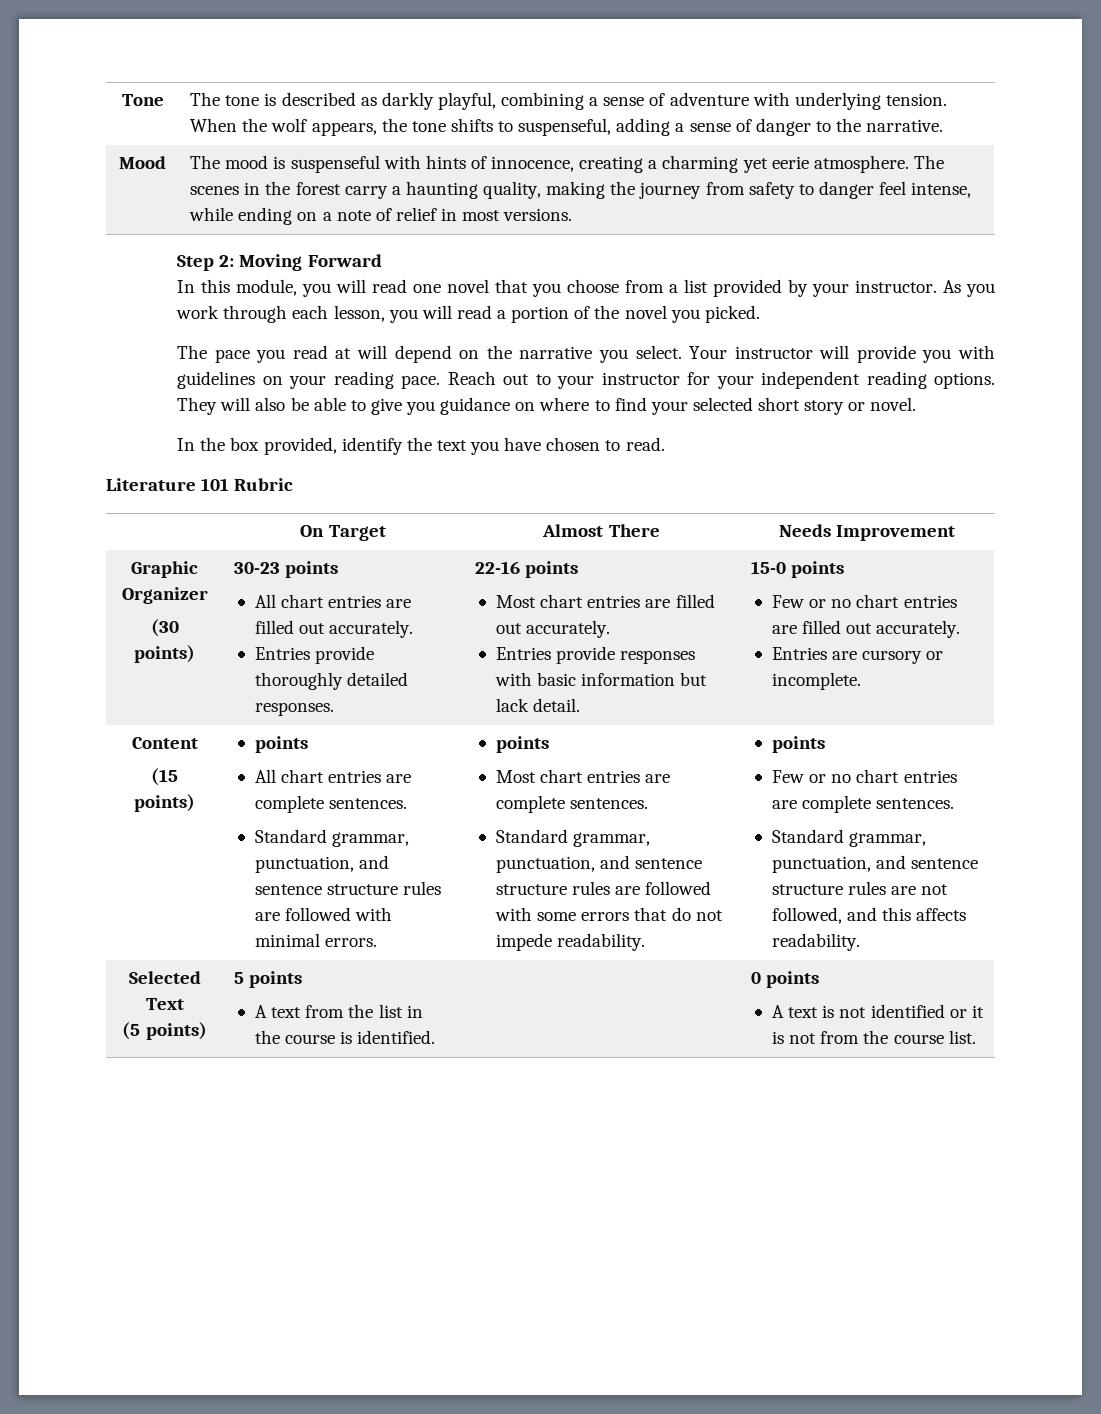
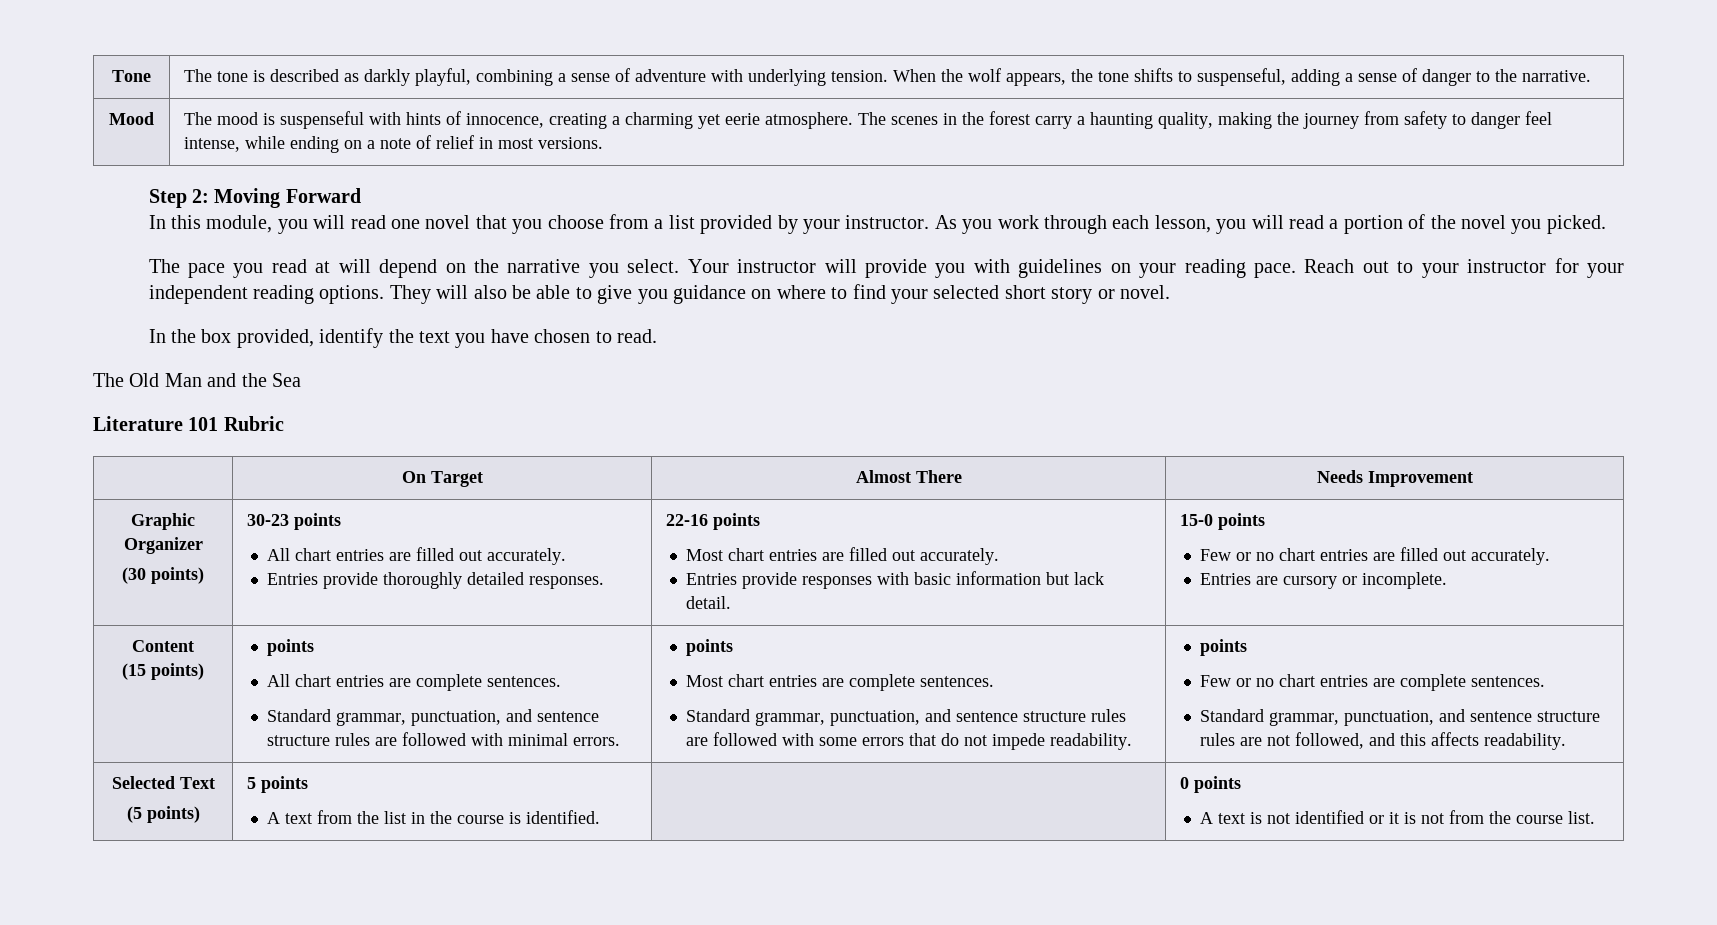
+ The Old Man and the Sea

